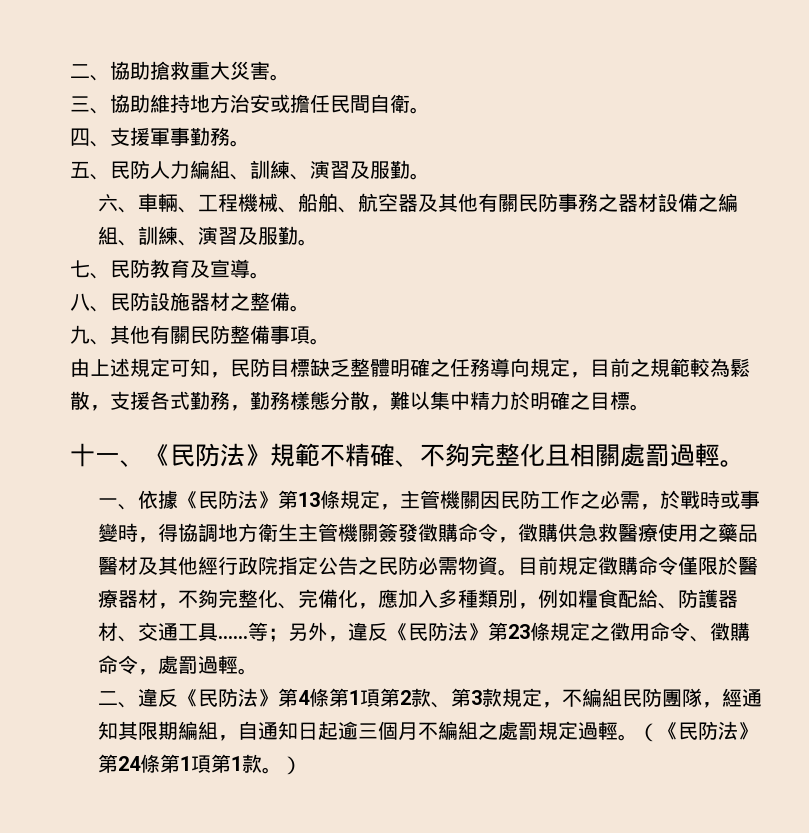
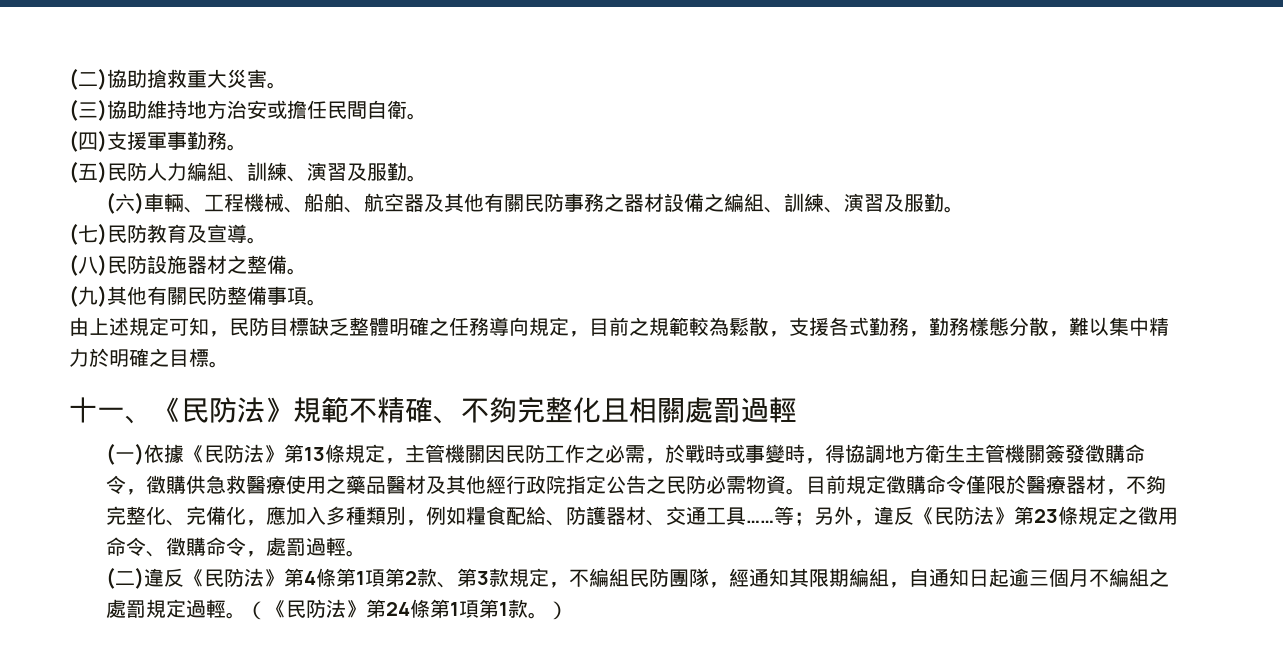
- 二、協助搶救重大災害。
+ (二)協助搶救重大災害。
- 三、協助維持地方治安或擔任民間自衛。
+ (三)協助維持地方治安或擔任民間自衛。
- 四、支援軍事勤務。
+ (四)支援軍事勤務。
- 五、民防人力編組、訓練、演習及服勤。
+ (五)民防人力編組、訓練、演習及服勤。
- 六、車輛、工程機械、船舶、航空器及其他有關民防事務之器材設備之編組、訓練、演習及服勤。
+ (六)車輛、工程機械、船舶、航空器及其他有關民防事務之器材設備之編組、訓練、演習及服勤。
- 七、民防教育及宣導。
+ (七)民防教育及宣導。
- 八、民防設施器材之整備。
+ (八)民防設施器材之整備。
- 九、其他有關民防整備事項。
+ (九)其他有關民防整備事項。
- 十一、《民防法》規範不精確、不夠完整化且相關處罰過輕。
- 一、依據《民防法》第13條規定，主管機關因民防工作之必需，於戰時或事變時，得協調地方衛生主管機關簽發徵購命令，徵購供急救醫療使用之藥品醫材及其他經行政院指定公告之民防必需物資。
+ 十一、《民防法》規範不精確、不夠完整化且相關處罰過輕
+ (一)依據《民防法》第13條規定，主管機關因民防工作之必需，於戰時或事變時，得協調地方衛生主管機關簽發徵購命令，徵購供急救醫療使用之藥品醫材及其他經行政院指定公告之民防必需物資。
- 二、違反《民防法》第4條第1項第2款、第3款規定，不編組民防團隊，經通知其限期編組，自通知日起逾三個月不編組之處罰規定過輕。
+ (二)違反《民防法》第4條第1項第2款、第3款規定，不編組民防團隊，經通知其限期編組，自通知日起逾三個月不編組之處罰規定過輕。

